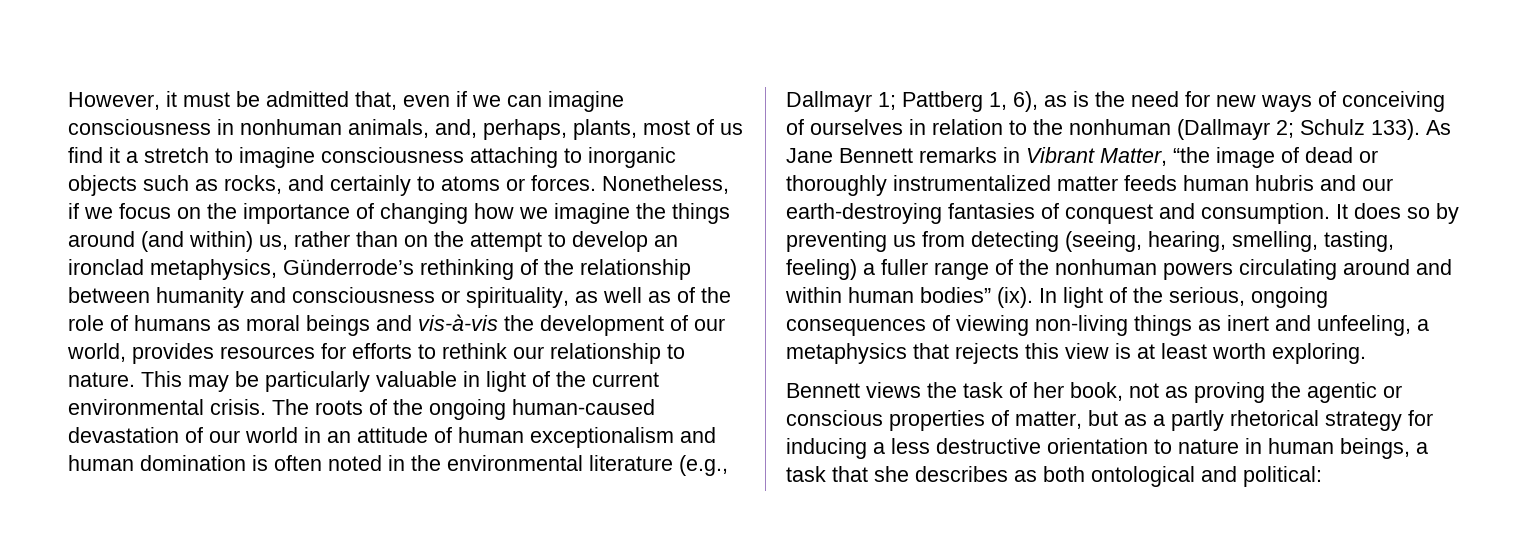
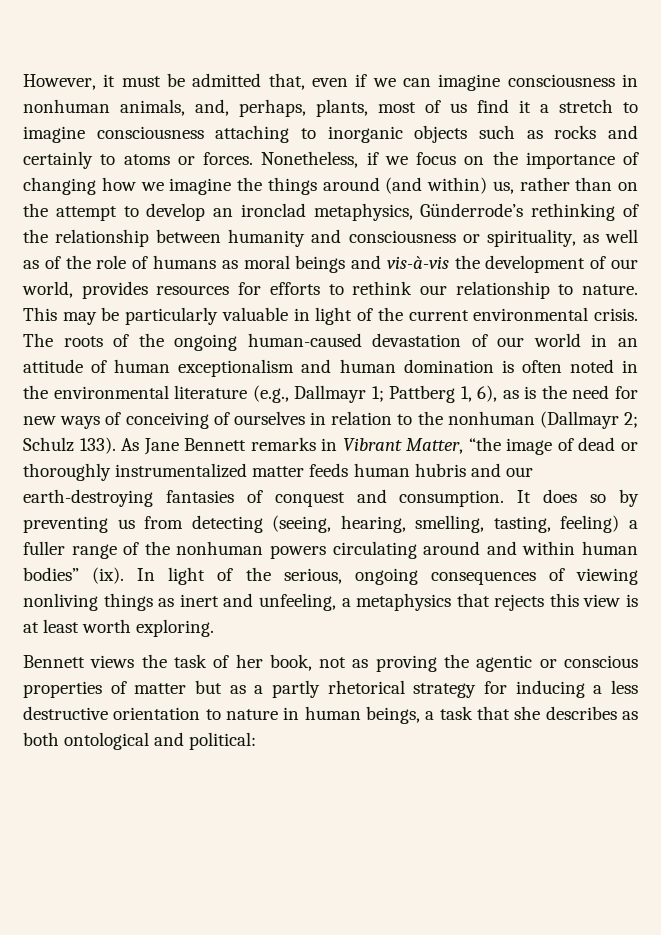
- However, it must be admitted that, even if we can imagine consciousness in nonhuman animals, and, perhaps, plants, most of us find it a stretch to imagine consciousness attaching to inorganic objects such as rocks, and certainly to atoms or forces.
+ However, it must be admitted that, even if we can imagine consciousness in nonhuman animals, and, perhaps, plants, most of us find it a stretch to imagine consciousness attaching to inorganic objects such as rocks and certainly to atoms or forces.
- In light of the serious, ongoing consequences of viewing non-living things as inert and unfeeling, a metaphysics that rejects this view is at least worth exploring.
+ In light of the serious, ongoing consequences of viewing nonliving things as inert and unfeeling, a metaphysics that rejects this view is at least worth exploring.
- Bennett views the task of her book, not as proving the agentic or conscious properties of matter, but as a partly rhetorical strategy for inducing a less destructive orientation to nature in human beings, a task that she describes as both ontological and political:
+ Bennett views the task of her book, not as proving the agentic or conscious properties of matter but as a partly rhetorical strategy for inducing a less destructive orientation to nature in human beings, a task that she describes as both ontological and political:

